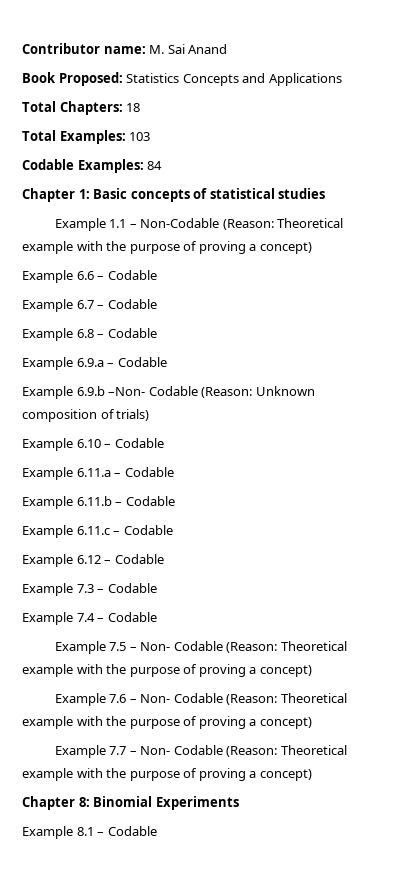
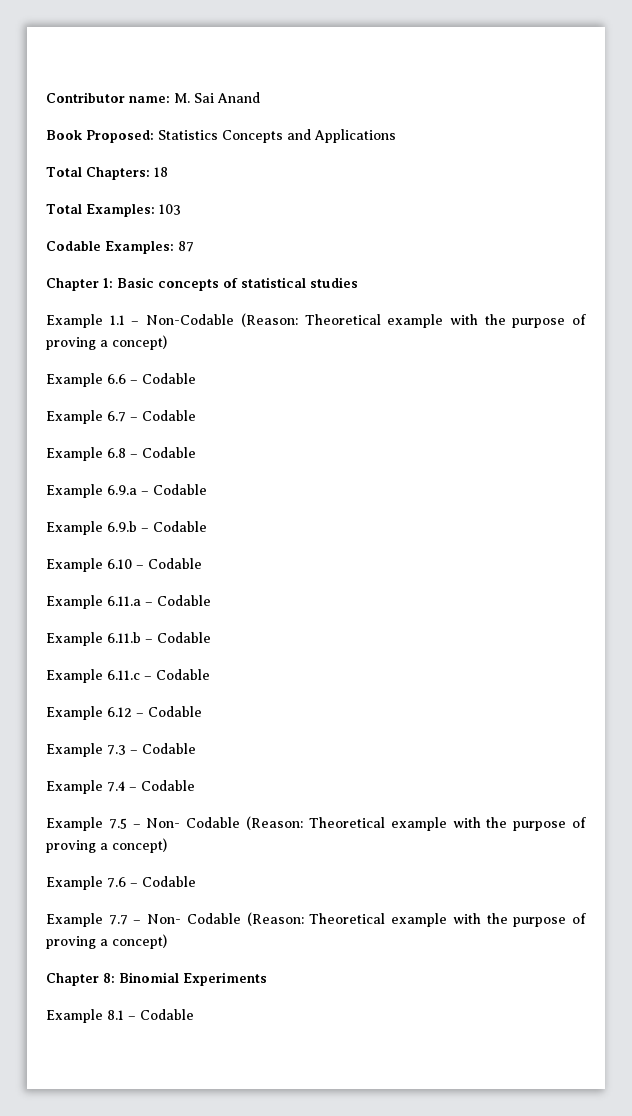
- Codable Examples: 84
+ Codable Examples: 87
- Example 6.9.b –Non- Codable (Reason: Unknown composition of trials)
+ Example 6.9.b – Codable
- Example 7.6 – Non- Codable (Reason: Theoretical example with the purpose of proving a concept)
+ Example 7.6 – Codable

